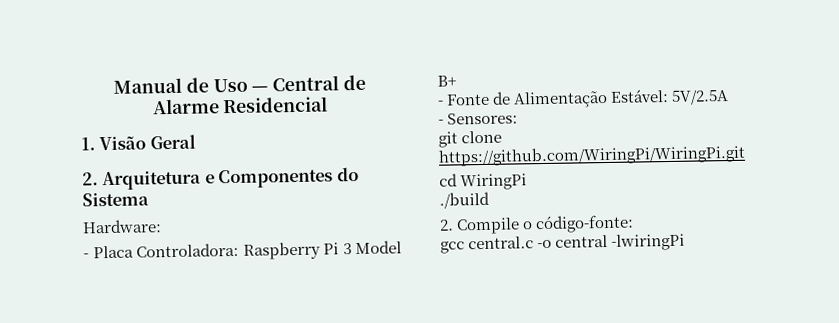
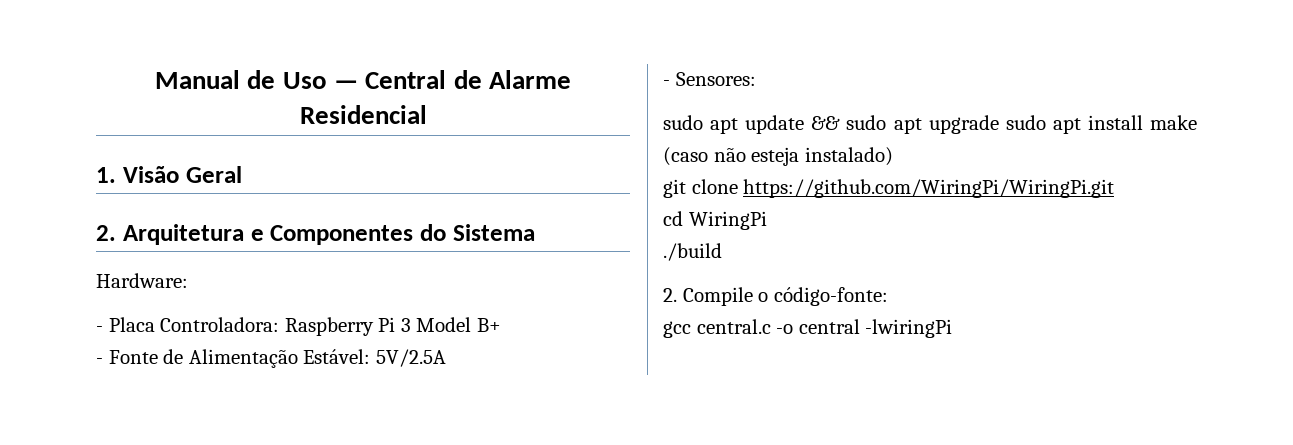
+ sudo apt update && sudo apt upgrade sudo apt install make (caso não esteja instalado)

